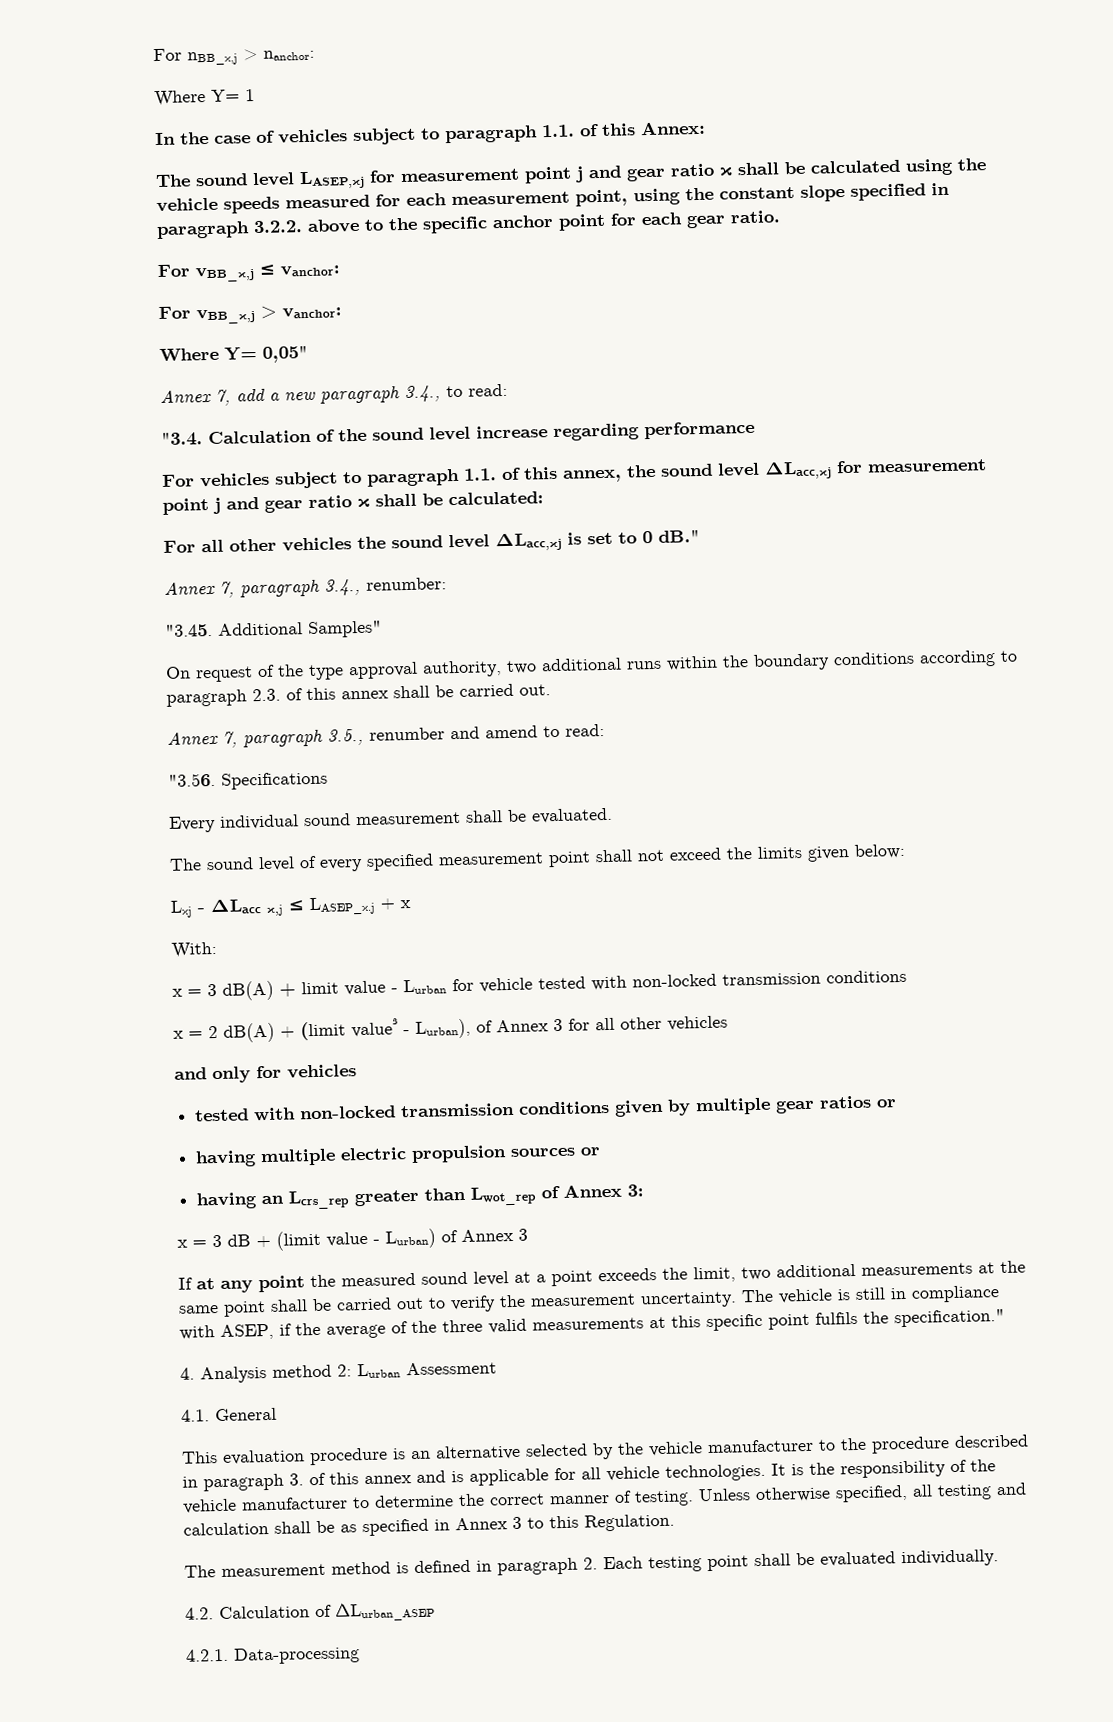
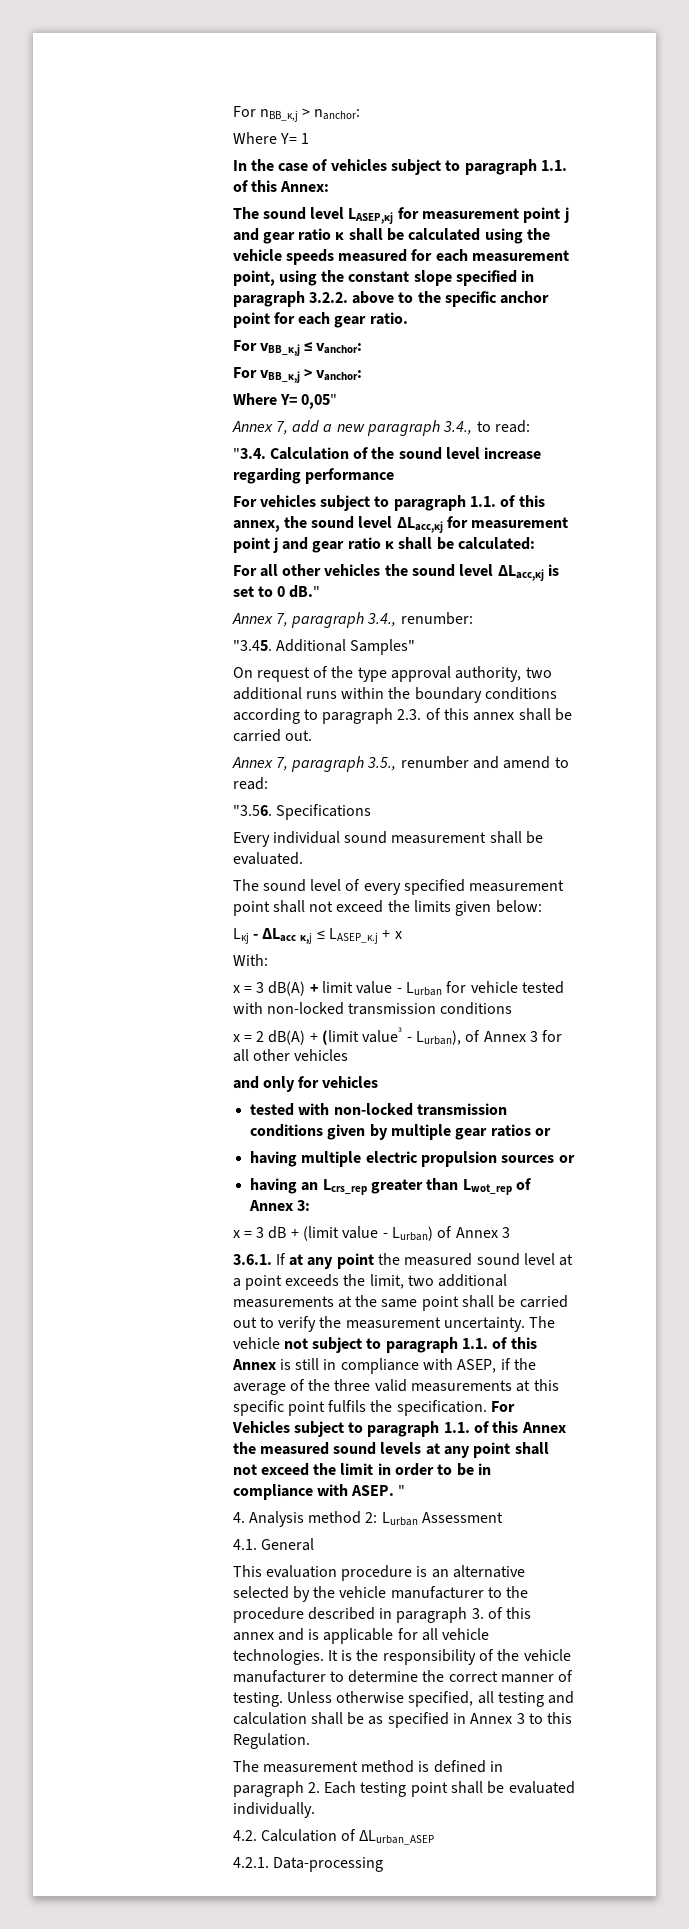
- If at any point the measured sound level at a point exceeds the limit, two additional measurements at the same point shall be carried out to verify the measurement uncertainty.
+ 3.6.1. If at any point the measured sound level at a point exceeds the limit, two additional measurements at the same point shall be carried out to verify the measurement uncertainty.
- The vehicle is still in compliance with ASEP, if the average of the three valid measurements at this specific point fulfils the specification."
+ The vehicle not subject to paragraph 1.1. of this Annex is still in compliance with ASEP, if the average of the three valid measurements at this specific point fulfils the specification. For Vehicles subject to paragraph 1.1. of this Annex the measured sound levels at any point shall not exceed the limit in order to be in compliance with ASEP. "

